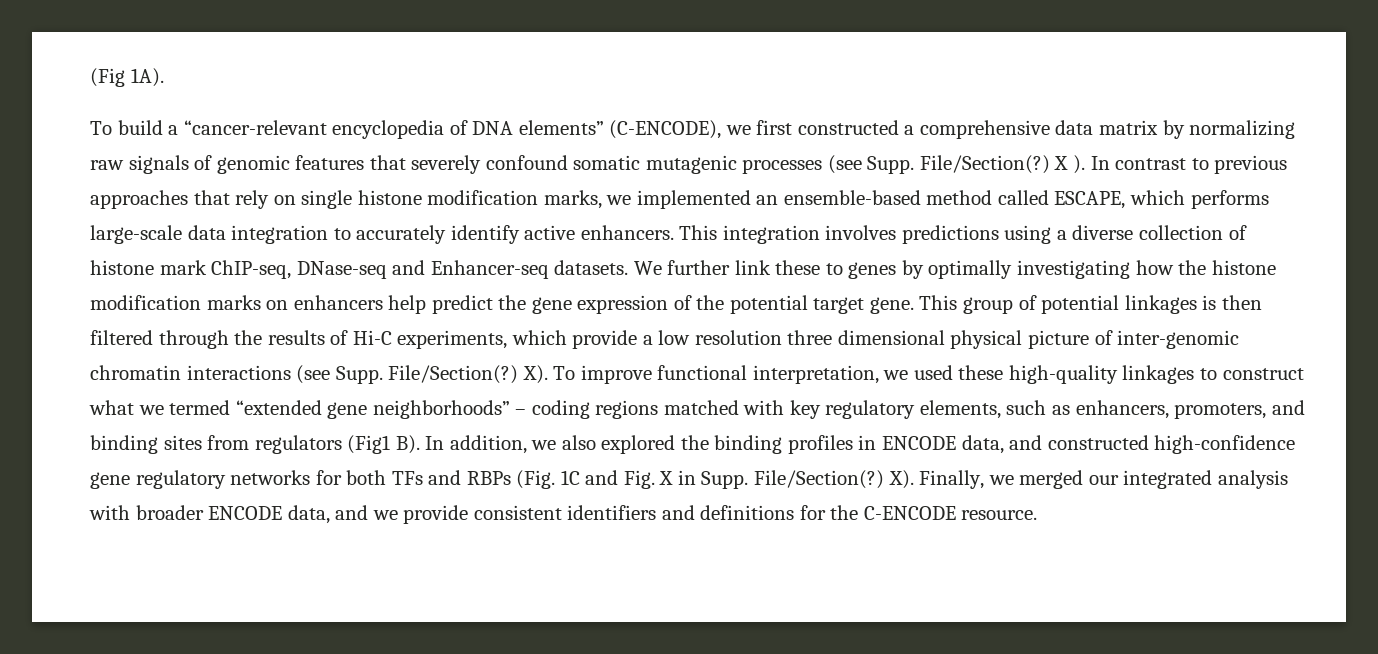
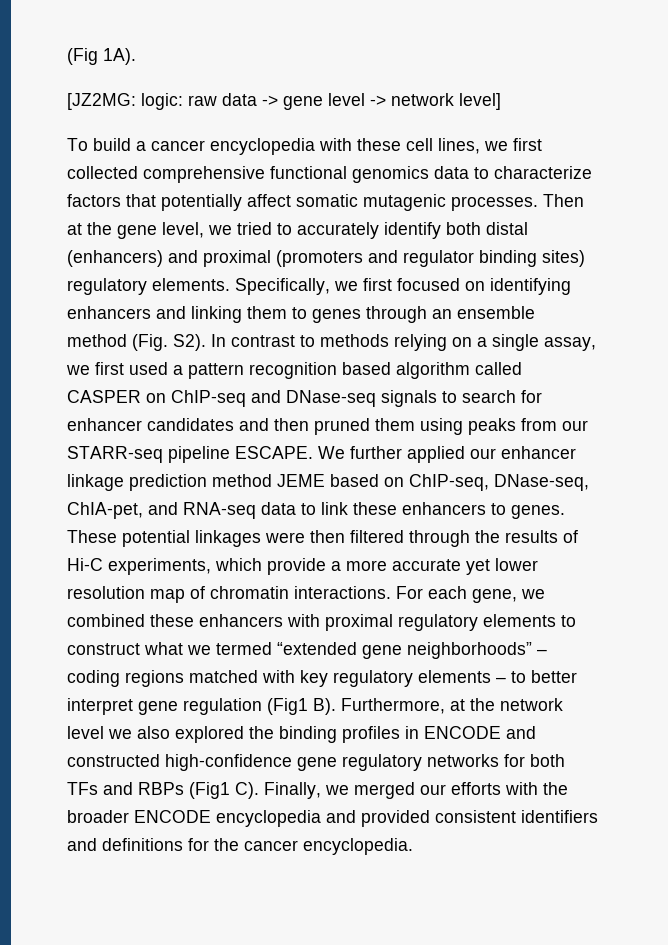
- To build a “cancer-relevant encyclopedia of DNA elements” (C-ENCODE), we first constructed a comprehensive data matrix by normalizing raw signals of genomic features that severely confound somatic mutagenic processes (see Supp. File/Section(?) X ). In contrast to previous approaches that rely on single histone modification marks, we implemented an ensemble-based method called ESCAPE, which performs large-scale data integration to accurately identify active enhancers. This integration involves predictions using a diverse collection of histone mark ChIP-seq, DNase-seq and Enhancer-seq datasets. We further link these to genes by optimally investigating how the histone modification marks on enhancers help predict the gene expression of the potential target gene. This group of potential linkages is then filtered through the results of Hi-C experiments, which provide a low resolution three dimensional physical picture of inter-genomic chromatin interactions (see Supp. File/Section(?) X). To improve functional interpretation, we used these high-quality linkages to construct what we termed “extended gene neighborhoods” – coding regions matched with key regulatory elements, such as enhancers, promoters, and binding sites from regulators (Fig1 B). In addition, we also explored the binding profiles in ENCODE data, and constructed high-confidence gene regulatory networks for both TFs and RBPs (Fig. 1C and Fig. X in Supp. File/Section(?) X). Finally, we merged our integrated analysis with broader ENCODE data, and we provide consistent identifiers and definitions for the C-ENCODE resource.
+ [JZ2MG: logic: raw data -> gene level -> network level]
+ To build a cancer encyclopedia with these cell lines, we first collected comprehensive functional genomics data to characterize factors that potentially affect somatic mutagenic processes. Then at the gene level, we tried to accurately identify both distal (enhancers) and proximal (promoters and regulator binding sites) regulatory elements. Specifically, we first focused on identifying enhancers and linking them to genes through an ensemble method (Fig. S2). In contrast to methods relying on a single assay, we first used a pattern recognition based algorithm called CASPER on ChIP-seq and DNase-seq signals to search for enhancer candidates and then pruned them using peaks from our STARR-seq pipeline ESCAPE. We further applied our enhancer linkage prediction method JEME based on ChIP-seq, DNase-seq, ChIA-pet, and RNA-seq data to link these enhancers to genes. These potential linkages were then filtered through the results of Hi-C experiments, which provide a more accurate yet lower resolution map of chromatin interactions. For each gene, we combined these enhancers with proximal regulatory elements to construct what we termed “extended gene neighborhoods” – coding regions matched with key regulatory elements – to better interpret gene regulation (Fig1 B). Furthermore, at the network level we also explored the binding profiles in ENCODE and constructed high-confidence gene regulatory networks for both TFs and RBPs (Fig1 C). Finally, we merged our efforts with the broader ENCODE encyclopedia and provided consistent identifiers and definitions for the cancer encyclopedia.

